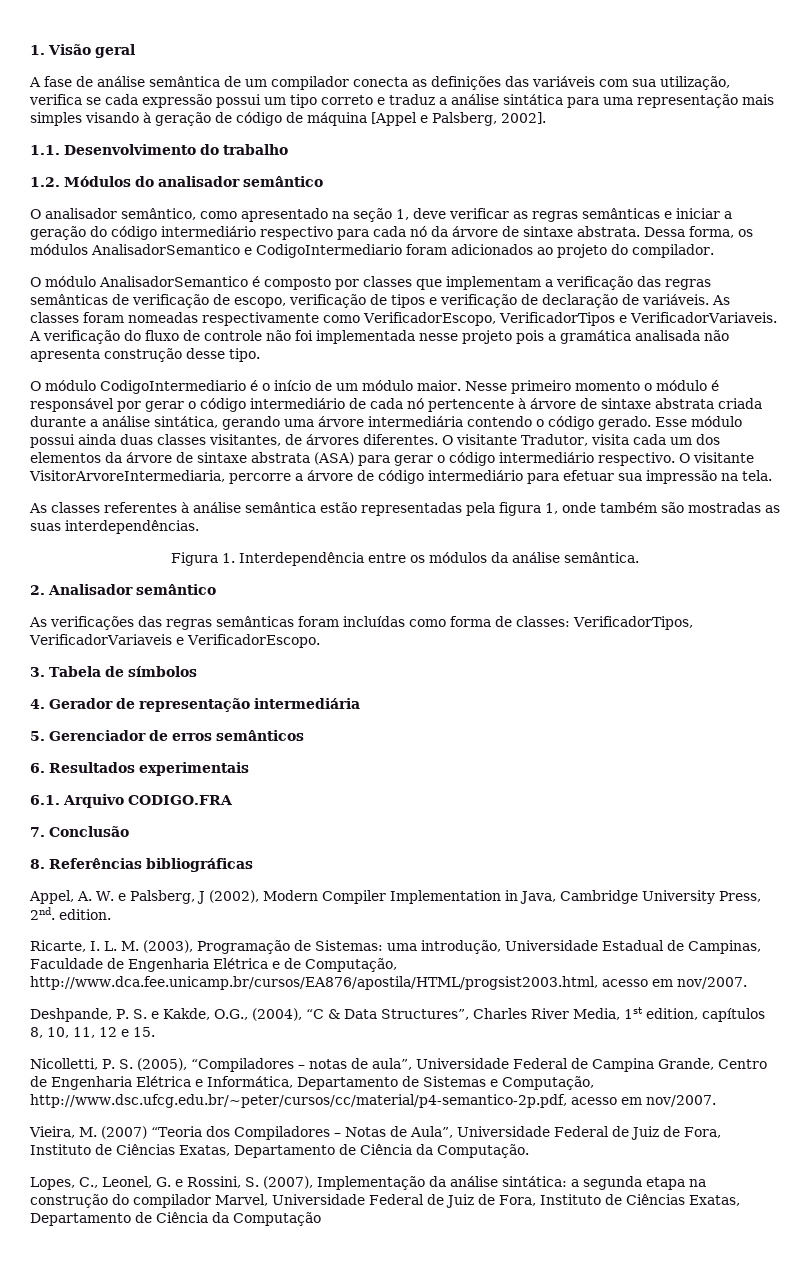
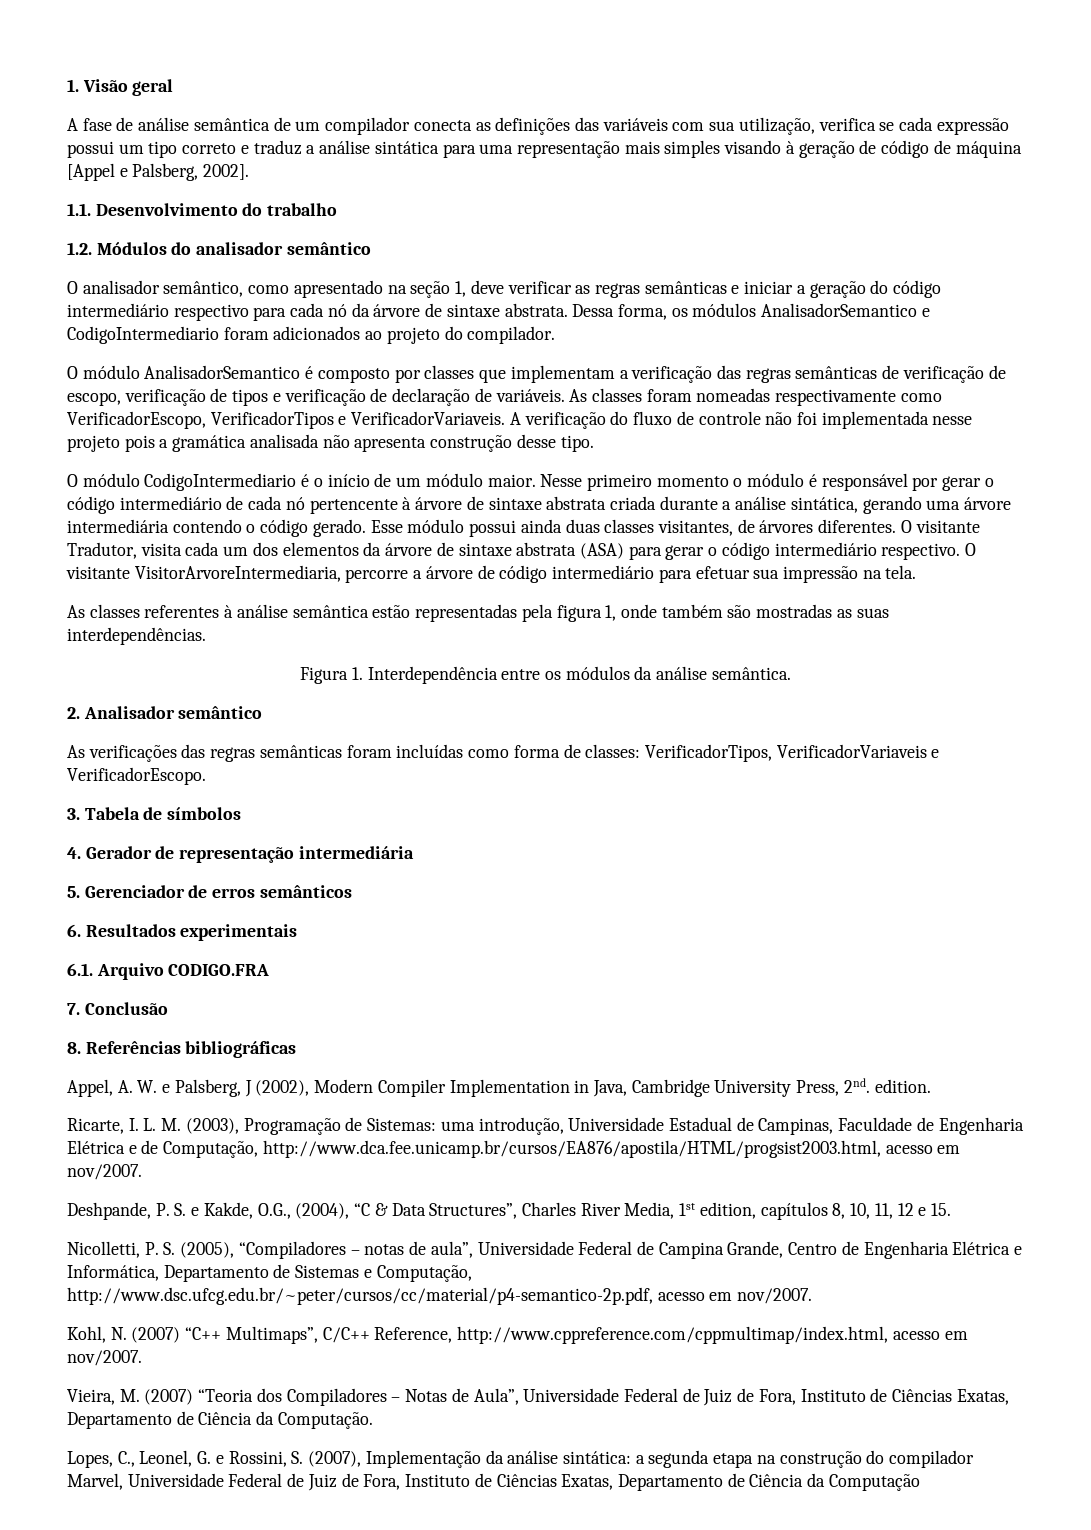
+ Kohl, N. (2007) “C++ Multimaps”, C/C++ Reference, http://www.cppreference.com/cppmultimap/index.html, acesso em nov/2007.

